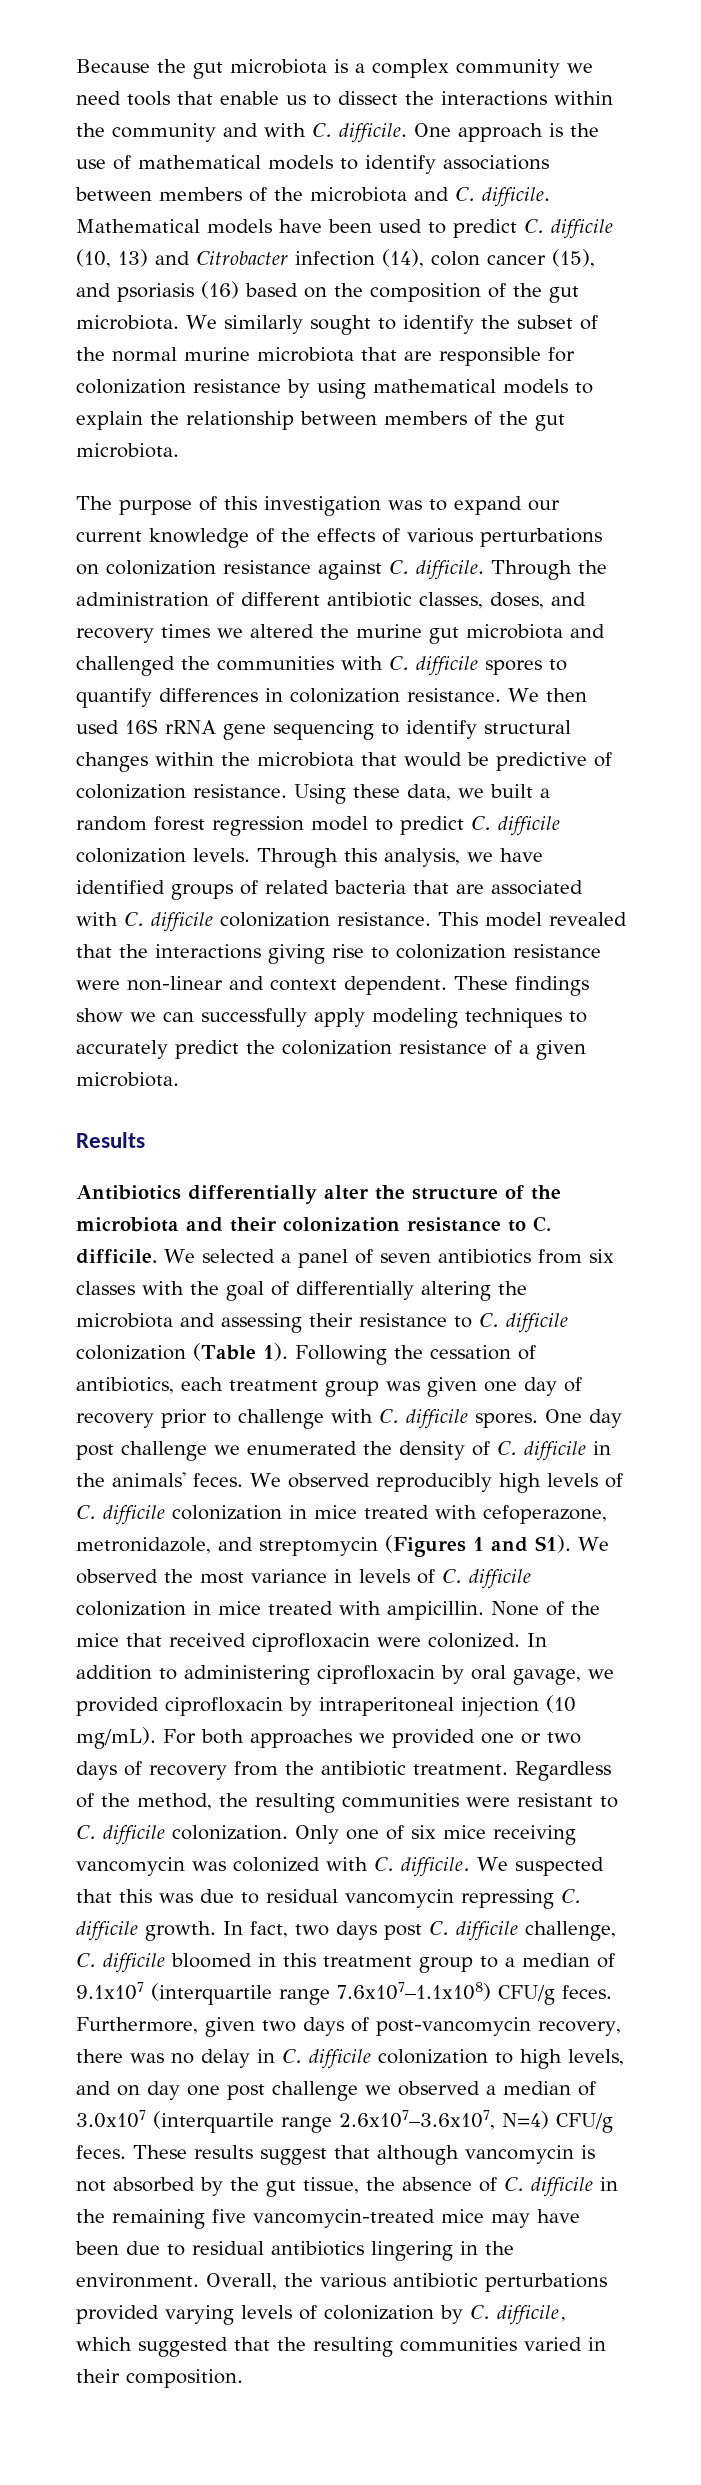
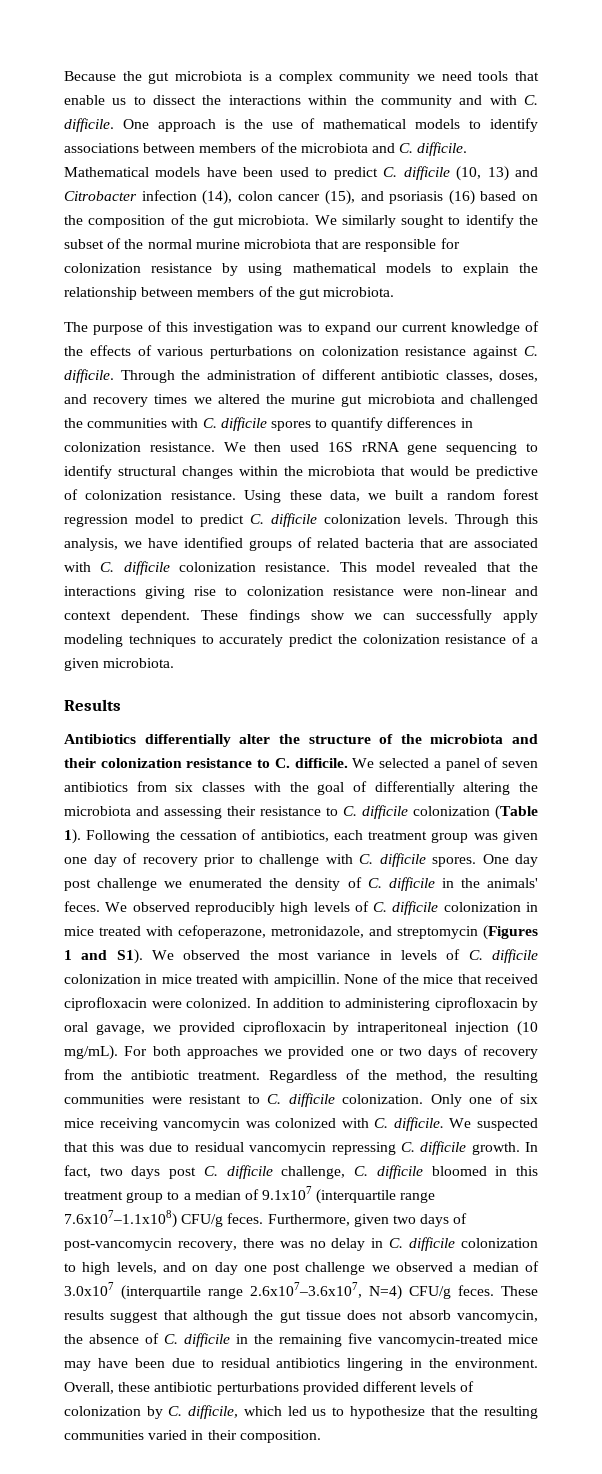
- These results suggest that although vancomycin is not absorbed by the gut tissue, the absence of C. difficile in the remaining five vancomycin-treated mice may have been due to residual antibiotics lingering in the environment.
+ These results suggest that although the gut tissue does not absorb vancomycin, the absence of C. difficile in the remaining five vancomycin-treated mice may have been due to residual antibiotics lingering in the environment.
- Overall, the various antibiotic perturbations provided varying levels of colonization by C. difficile, which suggested that the resulting communities varied in their composition.
+ Overall, these antibiotic perturbations provided different levels of colonization by C. difficile, which led us to hypothesize that the resulting communities varied in their composition.

